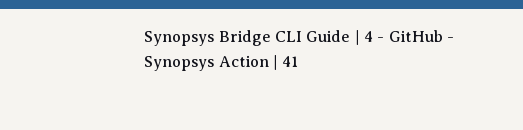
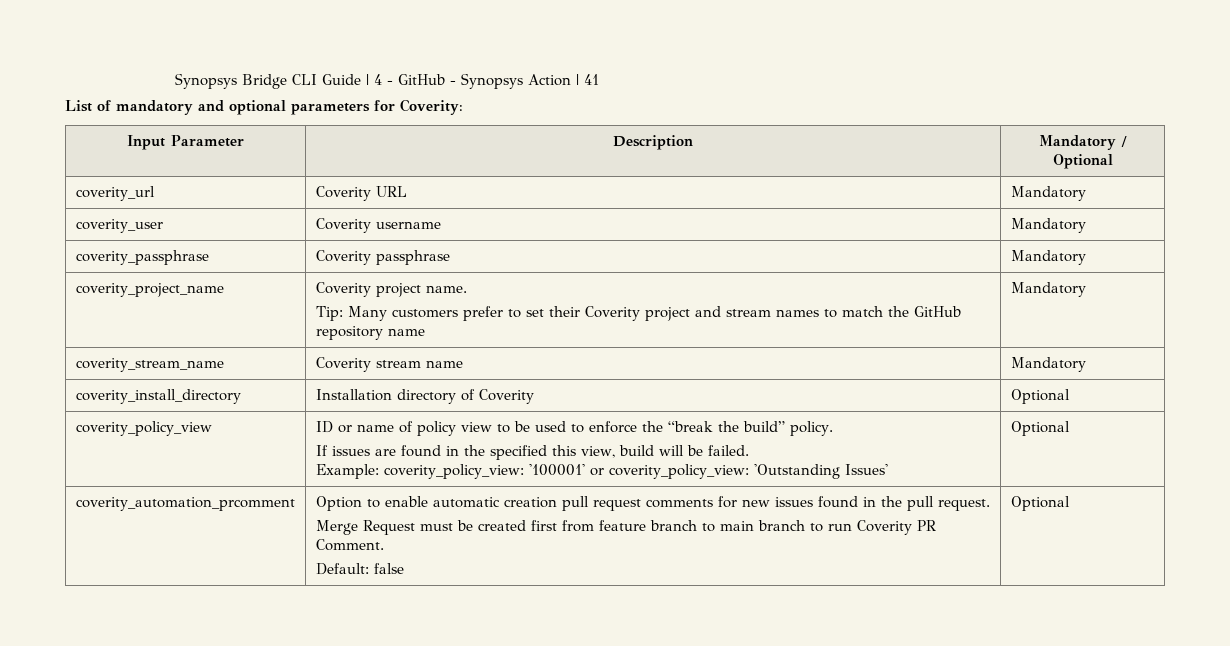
+ List of mandatory and optional parameters for Coverity:
+ Input Parameter | Description | Mandatory / Optional
+ coverity_url | Coverity URL | Mandatory
+ coverity_user | Coverity username | Mandatory
+ coverity_passphrase | Coverity passphrase | Mandatory
+ coverity_project_name | Coverity project name.
+ Tip: Many customers prefer to set their Coverity project and stream names to match the GitHub repository name | Mandatory
+ coverity_stream_name | Coverity stream name | Mandatory
+ coverity_install_directory | Installation directory of Coverity | Optional
+ coverity_policy_view | ID or name of policy view to be used to enforce the “break the build” policy.
+ If issues are found in the specified this view, build will be failed.
+ Example: coverity_policy_view: '100001' or coverity_policy_view: 'Outstanding Issues' | Optional
+ coverity_automation_prcomment | Option to enable automatic creation pull request comments for new issues found in the pull request.
+ Merge Request must be created first from feature branch to main branch to run Coverity PR Comment.
+ Default: false | Optional

